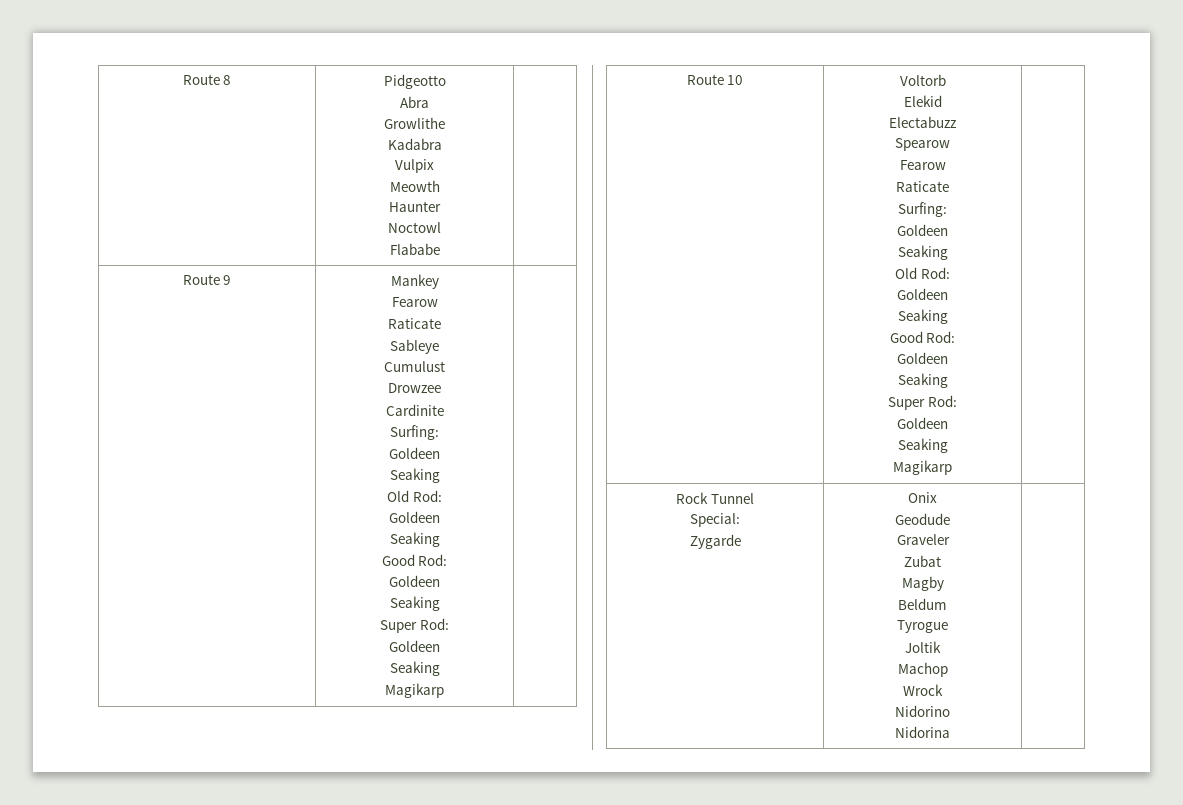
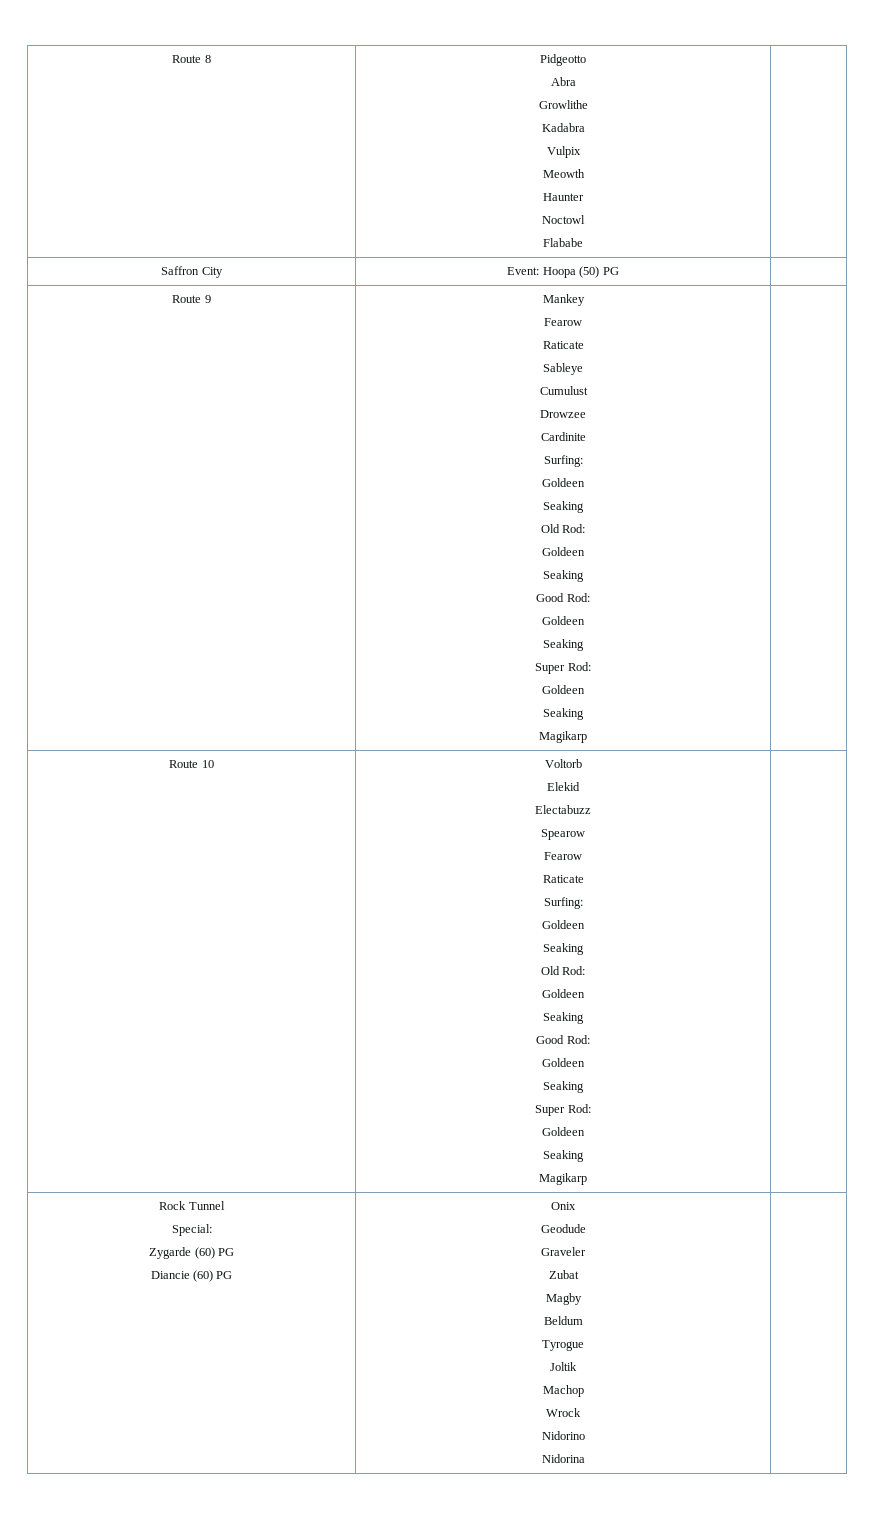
+ Saffron City | Event: Hoopa (50) PG |
  Rock Tunnel
  Special:
- Zygarde | Onix
+ Zygarde (60) PG
+ Diancie (60) PG | Onix

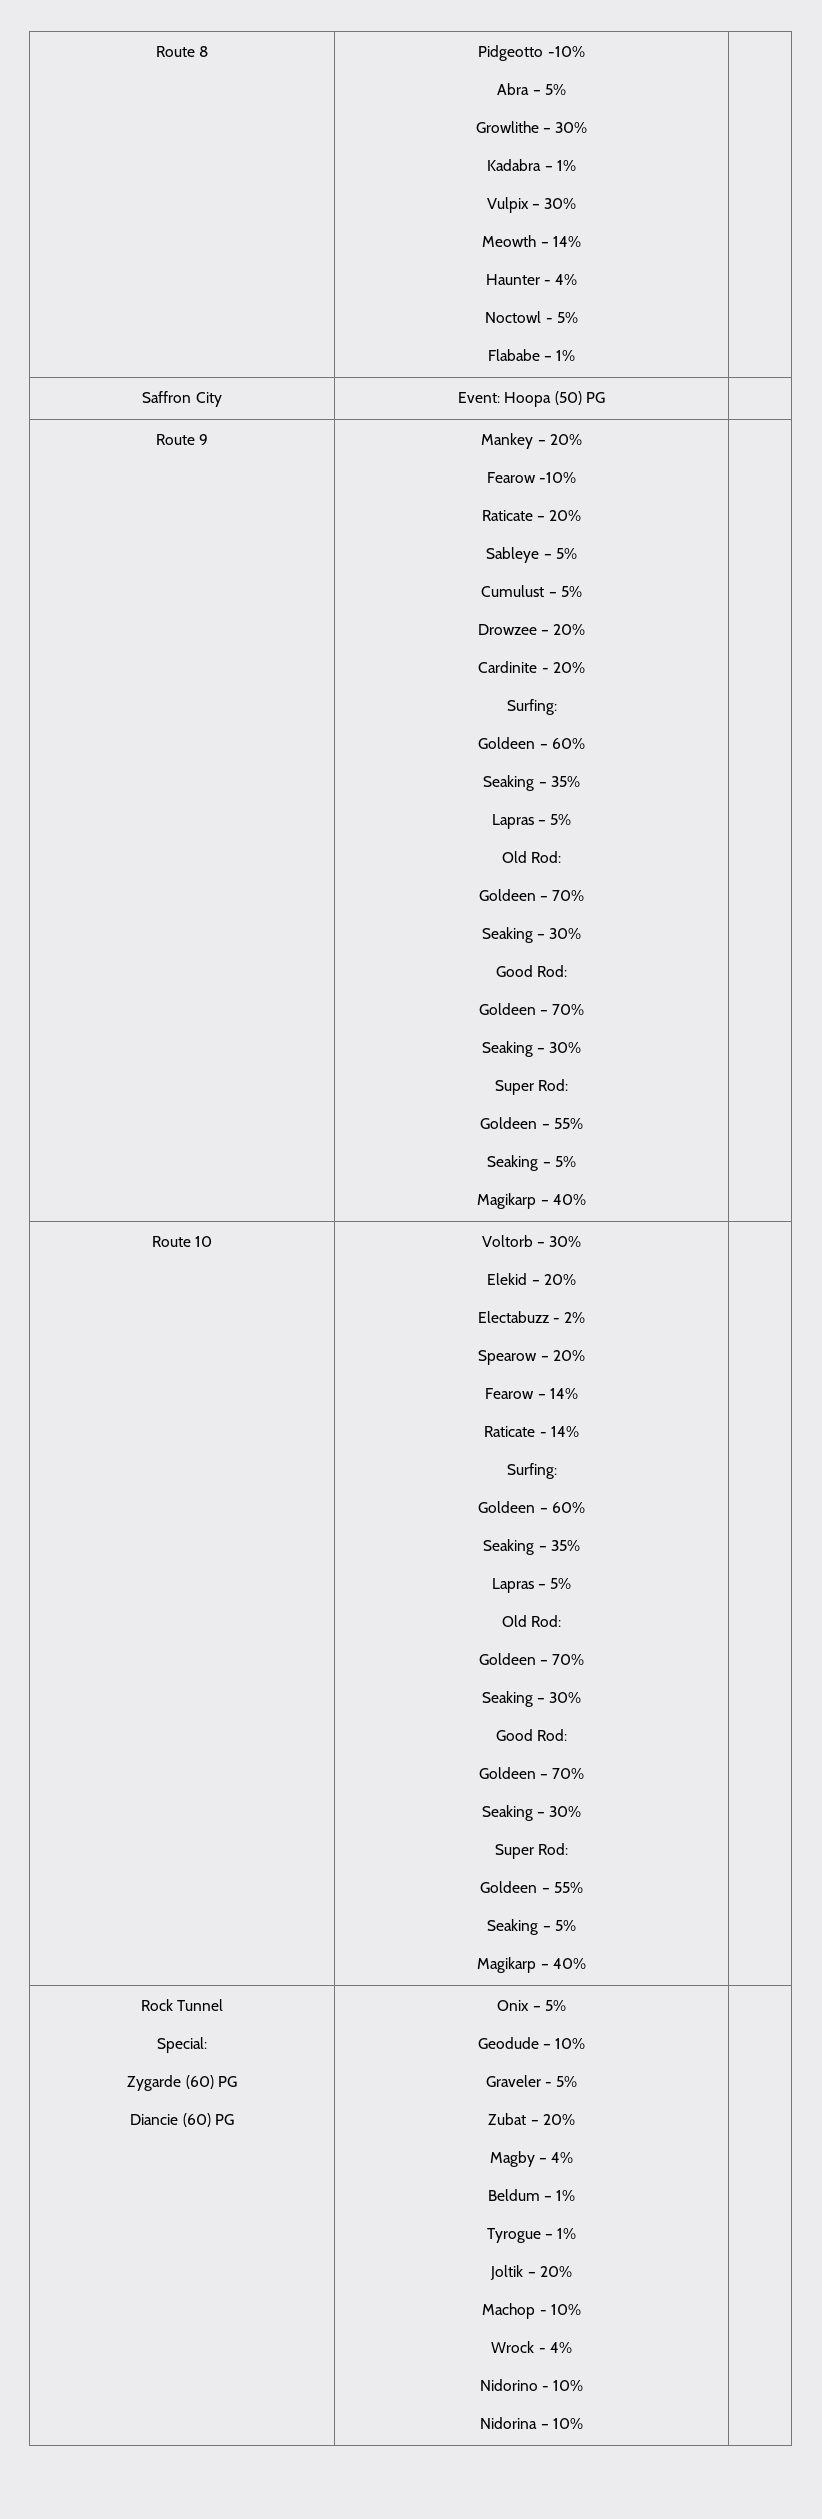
- Route 8 | Pidgeotto
- Abra
- Growlithe
- Kadabra
- Vulpix
- Meowth
- Haunter
- Noctowl
- Flababe |
+ Route 8 | Pidgeotto -10%
+ Abra – 5%
+ Growlithe – 30%
+ Kadabra – 1%
+ Vulpix – 30%
+ Meowth – 14%
+ Haunter - 4%
+ Noctowl - 5%
+ Flababe – 1% |
- Mankey
- Fearow
- Raticate
+ Mankey – 20%
+ Fearow -10%
+ Raticate – 20%
- Sableye
+ Sableye – 5%
- Cumulust
+ Cumulust – 5%
- Drowzee
+ Drowzee – 20%
- Cardinite
+ Cardinite - 20%
  Surfing:
- Goldeen
- Seaking
+ Goldeen – 60%
+ Seaking – 35%
+ Lapras – 5%
  Old Rod:
- Goldeen
- Seaking
+ Goldeen – 70%
+ Seaking – 30%
  Good Rod:
- Goldeen
- Seaking
+ Goldeen – 70%
+ Seaking – 30%
  Super Rod:
- Goldeen
- Seaking
- Magikarp
+ Goldeen – 55%
+ Seaking – 5%
+ Magikarp – 40%
- Voltorb
+ Voltorb – 30%
- Elekid
+ Elekid – 20%
- Electabuzz
+ Electabuzz - 2%
- Spearow
- Fearow
- Raticate
+ Spearow – 20%
+ Fearow – 14%
+ Raticate - 14%
  Surfing:
- Goldeen
- Seaking
+ Goldeen – 60%
+ Seaking – 35%
+ Lapras – 5%
  Old Rod:
- Goldeen
- Seaking
+ Goldeen – 70%
+ Seaking – 30%
  Good Rod:
- Goldeen
- Seaking
+ Goldeen – 70%
+ Seaking – 30%
  Super Rod:
- Goldeen
- Seaking
- Magikarp
+ Goldeen – 55%
+ Seaking – 5%
+ Magikarp – 40%
- Onix
+ Onix – 5%
- Geodude
+ Geodude – 10%
- Graveler
+ Graveler - 5%
- Zubat
+ Zubat – 20%
- Magby
+ Magby – 4%
- Beldum
+ Beldum – 1%
- Tyrogue
+ Tyrogue – 1%
- Joltik
+ Joltik – 20%
- Machop
+ Machop - 10%
- Wrock
+ Wrock - 4%
- Nidorino
+ Nidorino - 10%
- Nidorina
+ Nidorina – 10%

